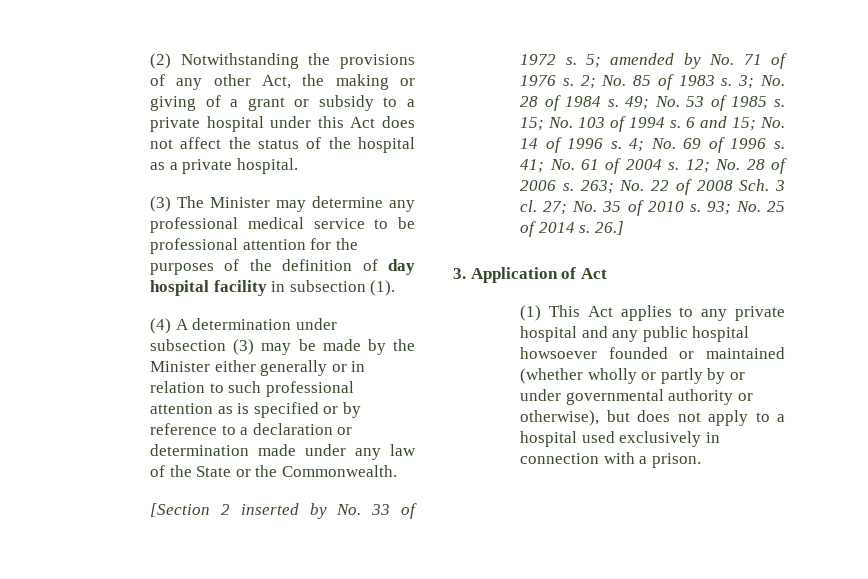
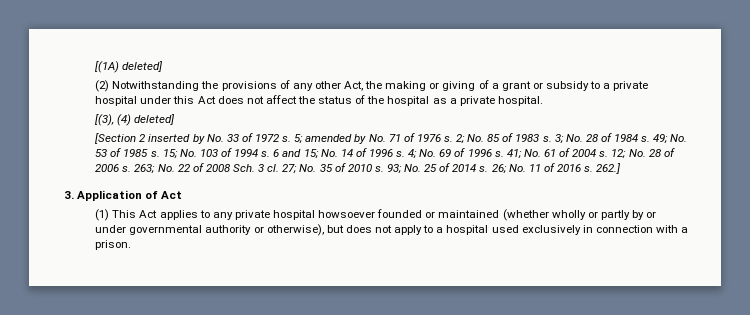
+ [(1A) deleted]
- (3) The Minister may determine any professional medical service to be professional attention for the purposes of the definition of day hospital facility in subsection (1).
- (4) A determination under subsection (3) may be made by the Minister either generally or in relation to such professional attention as is specified or by reference to a declaration or determination made under any law of the State or the Commonwealth.
+ [(3), (4) deleted]
- 26.]
+ 26; No. 11 of 2016 s. 262.]
- (1) This Act applies to any private hospital and any public hospital howsoever founded or maintained (whether wholly or partly by or under governmental authority or otherwise), but does not apply to a hospital used exclusively in connection with a prison.
+ (1) This Act applies to any private hospital howsoever founded or maintained (whether wholly or partly by or under governmental authority or otherwise), but does not apply to a hospital used exclusively in connection with a prison.

